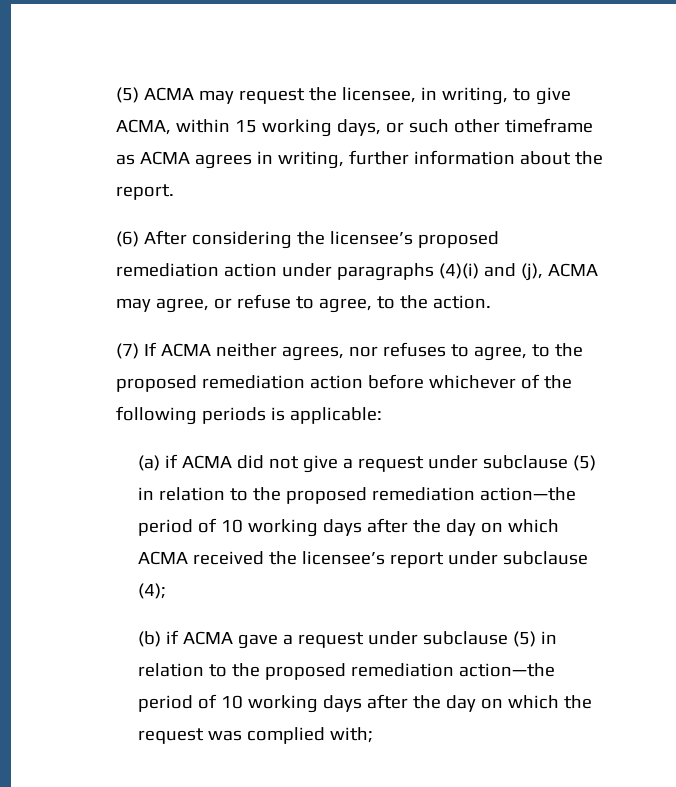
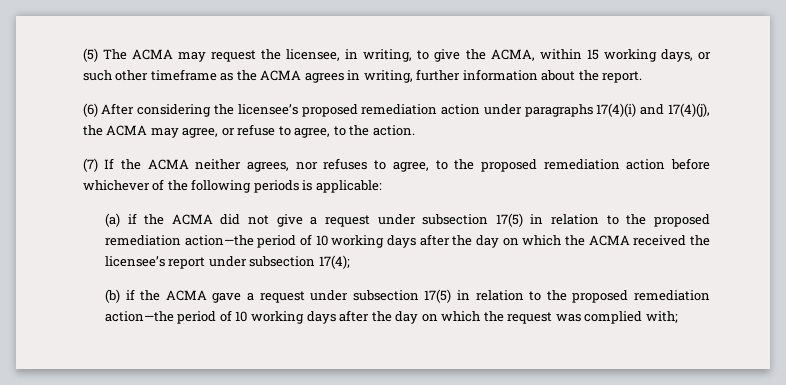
- (5) ACMA may request the licensee, in writing, to give ACMA, within 15 working days, or such other timeframe as ACMA agrees in writing, further information about the report.
+ (5) The ACMA may request the licensee, in writing, to give the ACMA, within 15 working days, or such other timeframe as the ACMA agrees in writing, further information about the report.
- (6) After considering the licensee’s proposed remediation action under paragraphs (4)(i) and (j), ACMA may agree, or refuse to agree, to the action.
+ (6) After considering the licensee’s proposed remediation action under paragraphs 17(4)(i) and 17(4)(j), the ACMA may agree, or refuse to agree, to the action.
- (7) If ACMA neither agrees, nor refuses to agree, to the proposed remediation action before whichever of the following periods is applicable:
+ (7) If the ACMA neither agrees, nor refuses to agree, to the proposed remediation action before whichever of the following periods is applicable:
- (a) if ACMA did not give a request under subclause (5) in relation to the proposed remediation action—the period of 10 working days after the day on which ACMA received the licensee’s report under subclause (4);
+ (a) if the ACMA did not give a request under subsection 17(5) in relation to the proposed remediation action—the period of 10 working days after the day on which the ACMA received the licensee’s report under subsection 17(4);
- (b) if ACMA gave a request under subclause (5) in relation to the proposed remediation action—the period of 10 working days after the day on which the request was complied with;
+ (b) if the ACMA gave a request under subsection 17(5) in relation to the proposed remediation action—the period of 10 working days after the day on which the request was complied with;

